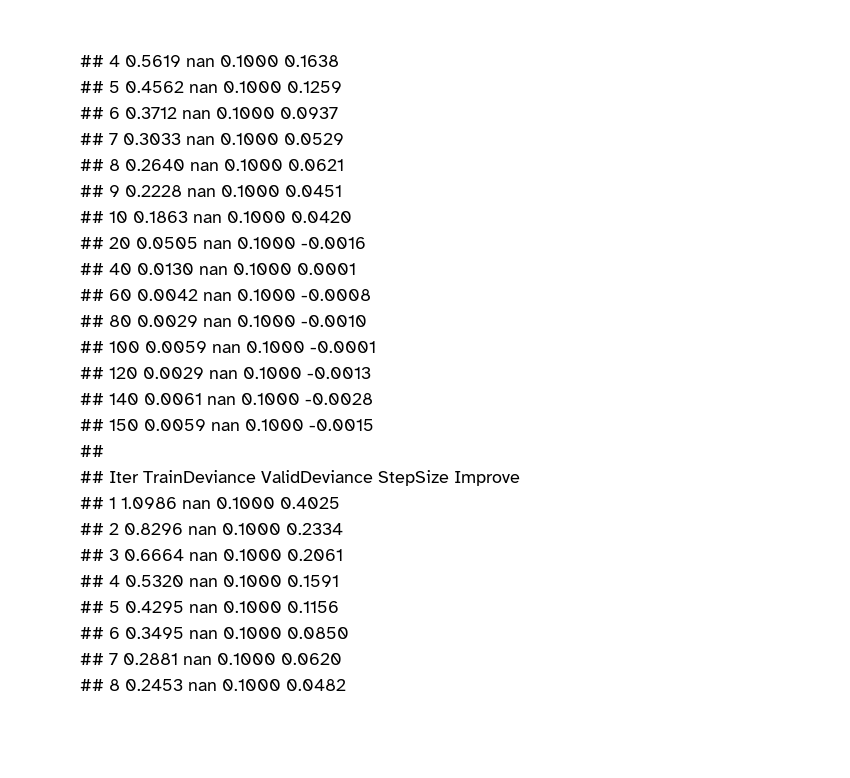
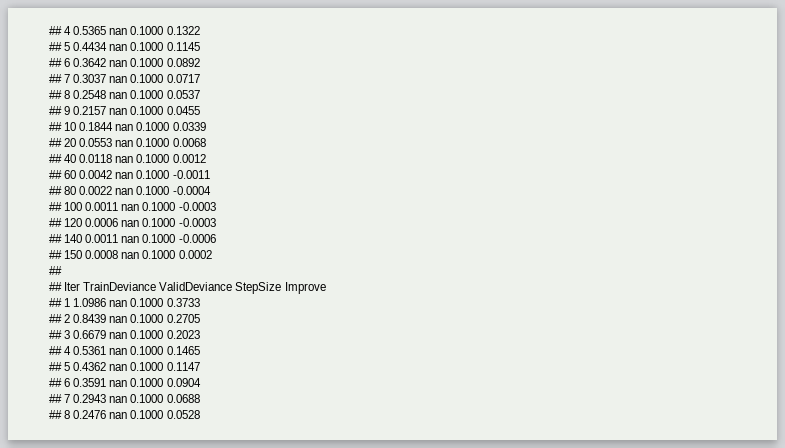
- ## 4 0.5619 nan 0.1000 0.1638
- ## 5 0.4562 nan 0.1000 0.1259
- ## 6 0.3712 nan 0.1000 0.0937
- ## 7 0.3033 nan 0.1000 0.0529
- ## 8 0.2640 nan 0.1000 0.0621
+ ## 4 0.5365 nan 0.1000 0.1322
+ ## 5 0.4434 nan 0.1000 0.1145
+ ## 6 0.3642 nan 0.1000 0.0892
+ ## 7 0.3037 nan 0.1000 0.0717
+ ## 8 0.2548 nan 0.1000 0.0537
- ## 9 0.2228 nan 0.1000 0.0451
+ ## 9 0.2157 nan 0.1000 0.0455
- ## 10 0.1863 nan 0.1000 0.0420
+ ## 10 0.1844 nan 0.1000 0.0339
- ## 20 0.0505 nan 0.1000 -0.0016
+ ## 20 0.0553 nan 0.1000 0.0068
- ## 40 0.0130 nan 0.1000 0.0001
+ ## 40 0.0118 nan 0.1000 0.0012
- ## 60 0.0042 nan 0.1000 -0.0008
+ ## 60 0.0042 nan 0.1000 -0.0011
- ## 80 0.0029 nan 0.1000 -0.0010
+ ## 80 0.0022 nan 0.1000 -0.0004
- ## 100 0.0059 nan 0.1000 -0.0001
+ ## 100 0.0011 nan 0.1000 -0.0003
- ## 120 0.0029 nan 0.1000 -0.0013
+ ## 120 0.0006 nan 0.1000 -0.0003
- ## 140 0.0061 nan 0.1000 -0.0028
+ ## 140 0.0011 nan 0.1000 -0.0006
- ## 150 0.0059 nan 0.1000 -0.0015
+ ## 150 0.0008 nan 0.1000 0.0002
- ## 1 1.0986 nan 0.1000 0.4025
+ ## 1 1.0986 nan 0.1000 0.3733
- ## 2 0.8296 nan 0.1000 0.2334
+ ## 2 0.8439 nan 0.1000 0.2705
- ## 3 0.6664 nan 0.1000 0.2061
- ## 4 0.5320 nan 0.1000 0.1591
- ## 5 0.4295 nan 0.1000 0.1156
- ## 6 0.3495 nan 0.1000 0.0850
- ## 7 0.2881 nan 0.1000 0.0620
- ## 8 0.2453 nan 0.1000 0.0482
+ ## 3 0.6679 nan 0.1000 0.2023
+ ## 4 0.5361 nan 0.1000 0.1465
+ ## 5 0.4362 nan 0.1000 0.1147
+ ## 6 0.3591 nan 0.1000 0.0904
+ ## 7 0.2943 nan 0.1000 0.0688
+ ## 8 0.2476 nan 0.1000 0.0528

